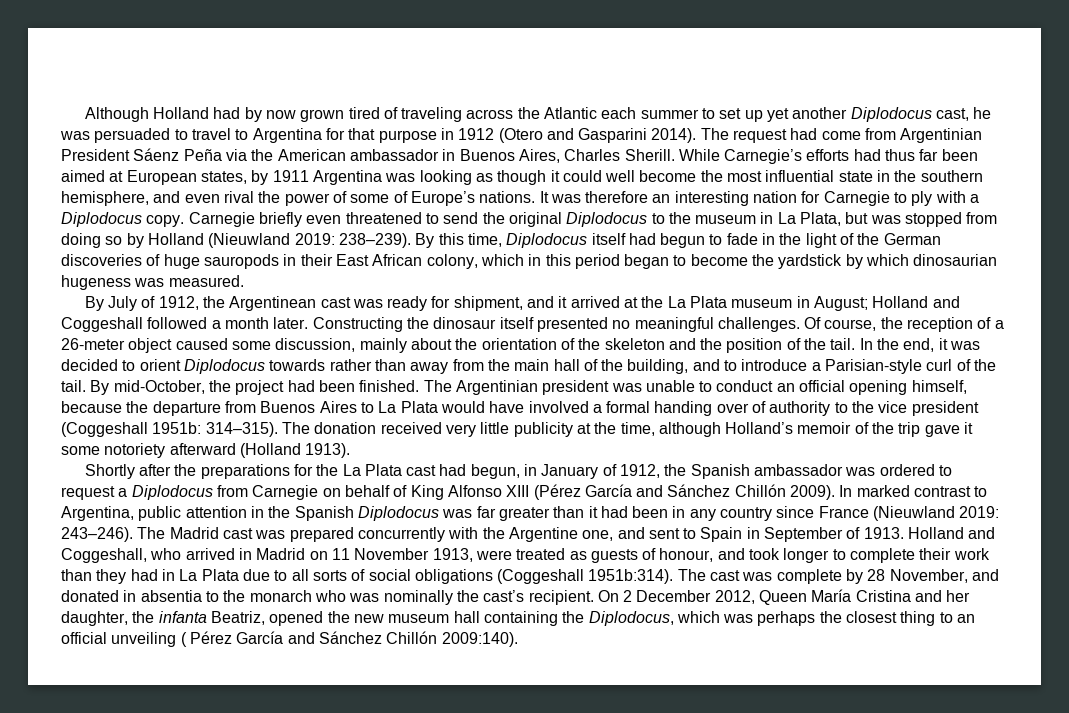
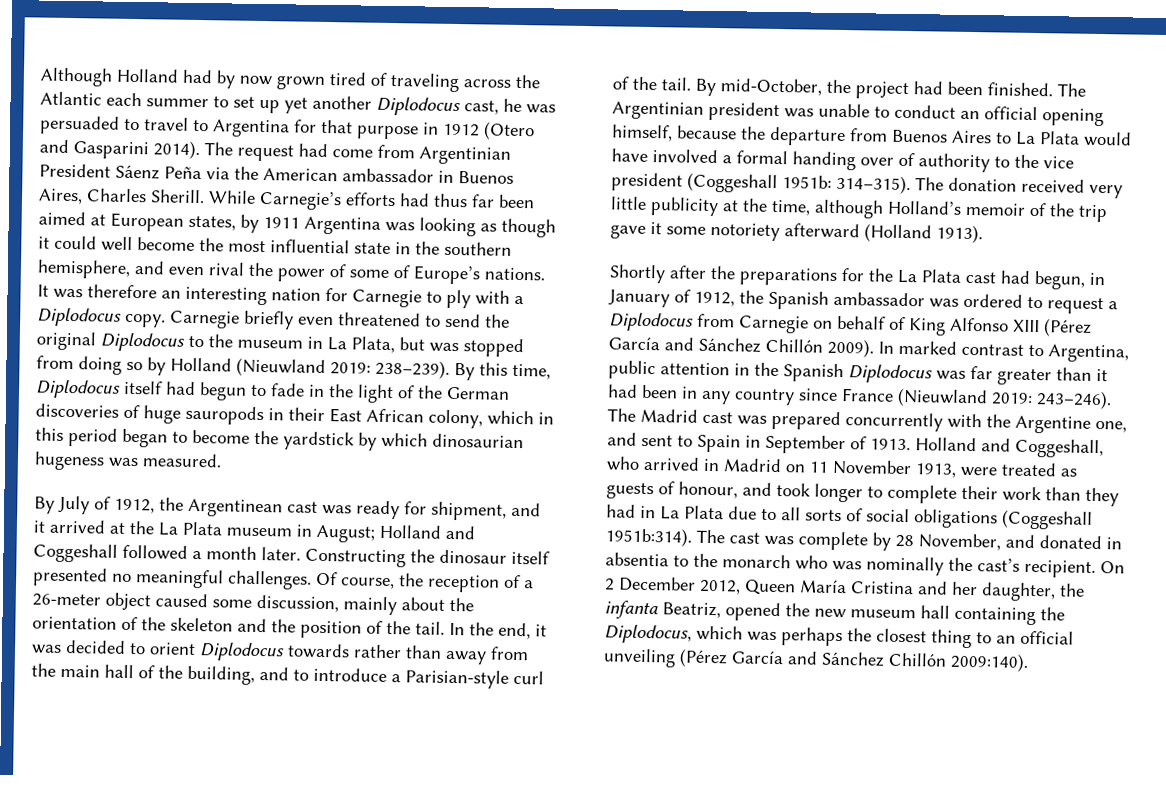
- On 2 December 2012, Queen María Cristina and her daughter, the infanta Beatriz, opened the new museum hall containing the Diplodocus, which was perhaps the closest thing to an official unveiling ( Pérez García and Sánchez Chillón 2009:140).
+ On 2 December 2012, Queen María Cristina and her daughter, the infanta Beatriz, opened the new museum hall containing the Diplodocus, which was perhaps the closest thing to an official unveiling (Pérez García and Sánchez Chillón 2009:140).

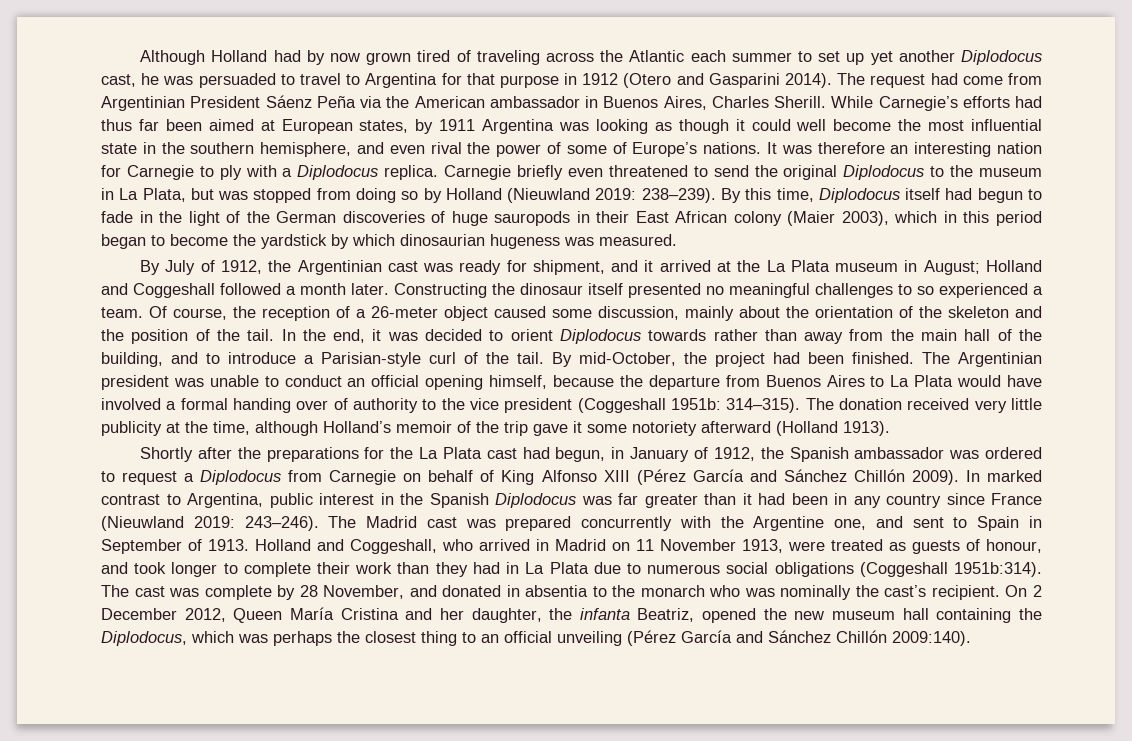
- It was therefore an interesting nation for Carnegie to ply with a Diplodocus copy.
+ It was therefore an interesting nation for Carnegie to ply with a Diplodocus replica.
- By this time, Diplodocus itself had begun to fade in the light of the German discoveries of huge sauropods in their East African colony, which in this period began to become the yardstick by which dinosaurian hugeness was measured.
+ By this time, Diplodocus itself had begun to fade in the light of the German discoveries of huge sauropods in their East African colony (Maier 2003), which in this period began to become the yardstick by which dinosaurian hugeness was measured.
- By July of 1912, the Argentinean cast was ready for shipment, and it arrived at the La Plata museum in August; Holland and Coggeshall followed a month later.
+ By July of 1912, the Argentinian cast was ready for shipment, and it arrived at the La Plata museum in August; Holland and Coggeshall followed a month later.
- Constructing the dinosaur itself presented no meaningful challenges.
+ Constructing the dinosaur itself presented no meaningful challenges to so experienced a team.
- In marked contrast to Argentina, public attention in the Spanish Diplodocus was far greater than it had been in any country since France (Nieuwland 2019: 243–246).
+ In marked contrast to Argentina, public interest in the Spanish Diplodocus was far greater than it had been in any country since France (Nieuwland 2019: 243–246).
- Holland and Coggeshall, who arrived in Madrid on 11 November 1913, were treated as guests of honour, and took longer to complete their work than they had in La Plata due to all sorts of social obligations (Coggeshall 1951b:314).
+ Holland and Coggeshall, who arrived in Madrid on 11 November 1913, were treated as guests of honour, and took longer to complete their work than they had in La Plata due to numerous social obligations (Coggeshall 1951b:314).

